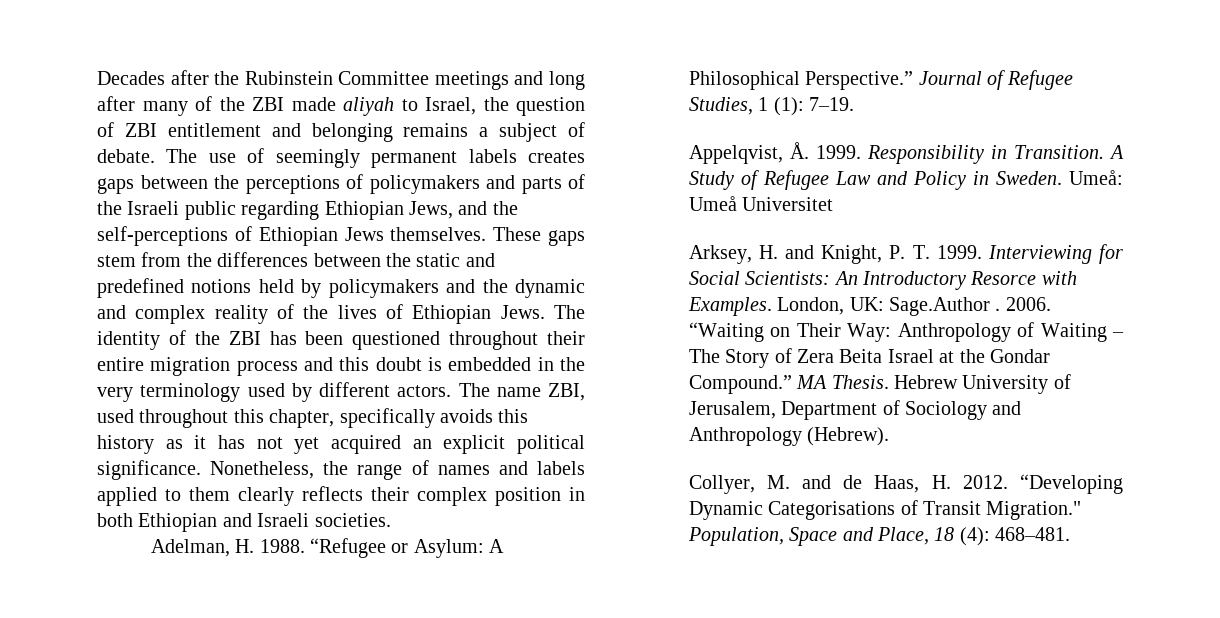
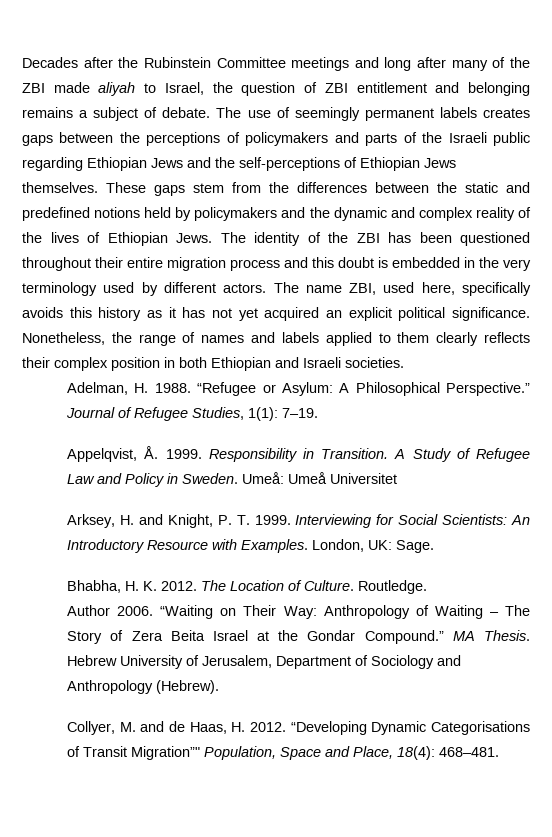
- The use of seemingly permanent labels creates gaps between the perceptions of policymakers and parts of the Israeli public regarding Ethiopian Jews, and the self-perceptions of Ethiopian Jews themselves.
+ The use of seemingly permanent labels creates gaps between the perceptions of policymakers and parts of the Israeli public regarding Ethiopian Jews and the self-perceptions of Ethiopian Jews themselves.
- The name ZBI, used throughout this chapter, specifically avoids this history as it has not yet acquired an explicit political significance.
+ The name ZBI, used here, specifically avoids this history as it has not yet acquired an explicit political significance.
- Journal of Refugee Studies, 1 (1): 7–19.
+ Journal of Refugee Studies, 1(1): 7–19.
- Interviewing for Social Scientists: An Introductory Resorce with Examples.
+ Interviewing for Social Scientists: An Introductory Resource with Examples.
- London, UK: Sage.Author . 2006.
+ London, UK: Sage.
+ Bhabha, H. K. 2012. The Location of Culture. Routledge.
+ Author 2006.
- “Developing Dynamic Categorisations of Transit Migration." Population, Space and Place, 18 (4): 468–481.
+ “Developing Dynamic Categorisations of Transit Migration”" Population, Space and Place, 18(4): 468–481.

